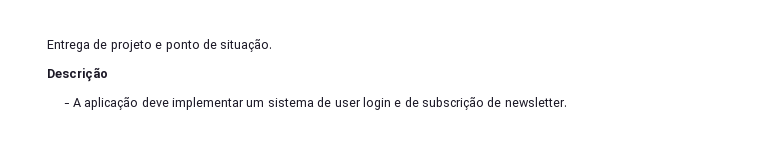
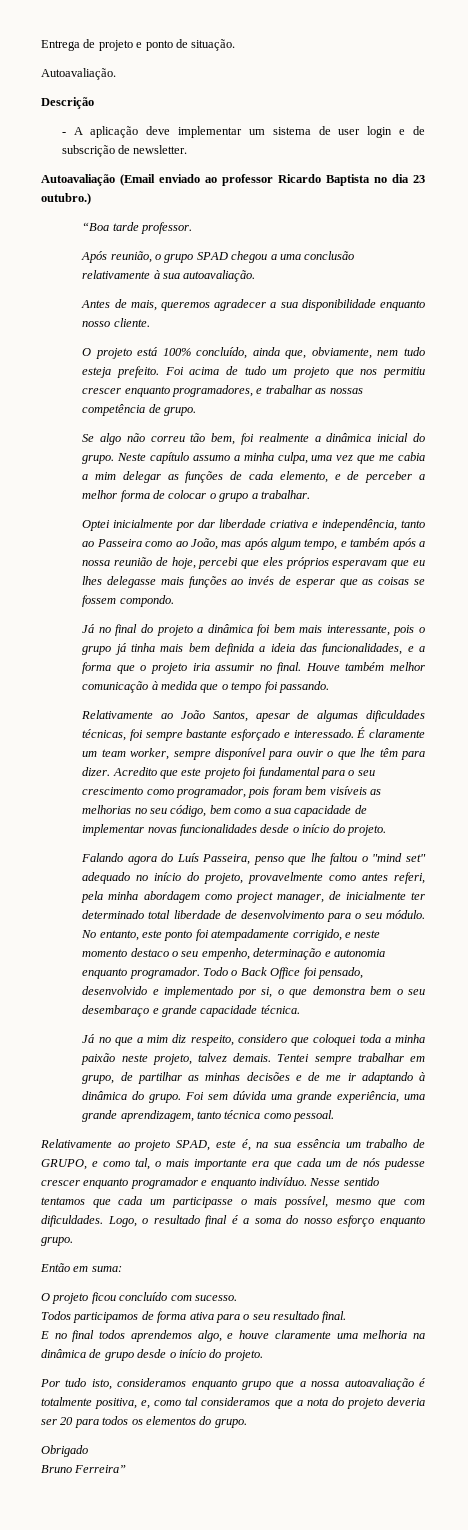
+ Autoavaliação.
+ Autoavaliação (Email enviado ao professor Ricardo Baptista no dia 23 outubro.)
+ “Boa tarde professor.
+ Após reunião, o grupo SPAD chegou a uma conclusão relativamente à sua autoavaliação.
+ Antes de mais, queremos agradecer a sua disponibilidade enquanto nosso cliente.
+ O projeto está 100% concluído, ainda que, obviamente, nem tudo esteja prefeito. Foi acima de tudo um projeto que nos permitiu crescer enquanto programadores, e trabalhar as nossas competência de grupo.
+ Se algo não correu tão bem, foi realmente a dinâmica inicial do grupo. Neste capítulo assumo a minha culpa, uma vez que me cabia a mim delegar as funções de cada elemento, e de perceber a melhor forma de colocar o grupo a trabalhar.
+ Optei inicialmente por dar liberdade criativa e independência, tanto ao Passeira como ao João, mas após algum tempo, e também após a nossa reunião de hoje, percebi que eles próprios esperavam que eu lhes delegasse mais funções ao invés de esperar que as coisas se fossem compondo.
+ Já no final do projeto a dinâmica foi bem mais interessante, pois o grupo já tinha mais bem definida a ideia das funcionalidades, e a forma que o projeto iria assumir no final. Houve também melhor comunicação à medida que o tempo foi passando.
+ Relativamente ao João Santos, apesar de algumas dificuldades técnicas, foi sempre bastante esforçado e interessado. É claramente um team worker, sempre disponível para ouvir o que lhe têm para dizer. Acredito que este projeto foi fundamental para o seu crescimento como programador, pois foram bem visíveis as melhorias no seu código, bem como a sua capacidade de implementar novas funcionalidades desde o início do projeto.
+ Falando agora do Luís Passeira, penso que lhe faltou o "mind set" adequado no início do projeto, provavelmente como antes referi, pela minha abordagem como project manager, de inicialmente ter determinado total liberdade de desenvolvimento para o seu módulo. No entanto, este ponto foi atempadamente corrigido, e neste momento destaco o seu empenho, determinação e autonomia enquanto programador. Todo o Back Office foi pensado, desenvolvido e implementado por si, o que demonstra bem o seu desembaraço e grande capacidade técnica.
+ Já no que a mim diz respeito, considero que coloquei toda a minha paixão neste projeto, talvez demais. Tentei sempre trabalhar em grupo, de partilhar as minhas decisões e de me ir adaptando à dinâmica do grupo. Foi sem dúvida uma grande experiência, uma grande aprendizagem, tanto técnica como pessoal.
+ Relativamente ao projeto SPAD, este é, na sua essência um trabalho de GRUPO, e como tal, o mais importante era que cada um de nós pudesse crescer enquanto programador e enquanto indivíduo. Nesse sentido tentamos que cada um participasse o mais possível, mesmo que com dificuldades. Logo, o resultado final é a soma do nosso esforço enquanto grupo.
+ Então em suma:
+ O projeto ficou concluído com sucesso.
+ Todos participamos de forma ativa para o seu resultado final.
+ E no final todos aprendemos algo, e houve claramente uma melhoria na dinâmica de grupo desde o início do projeto.
+ Por tudo isto, consideramos enquanto grupo que a nossa autoavaliação é totalmente positiva, e, como tal consideramos que a nota do projeto deveria ser 20 para todos os elementos do grupo.
+ Obrigado
+ Bruno Ferreira”

